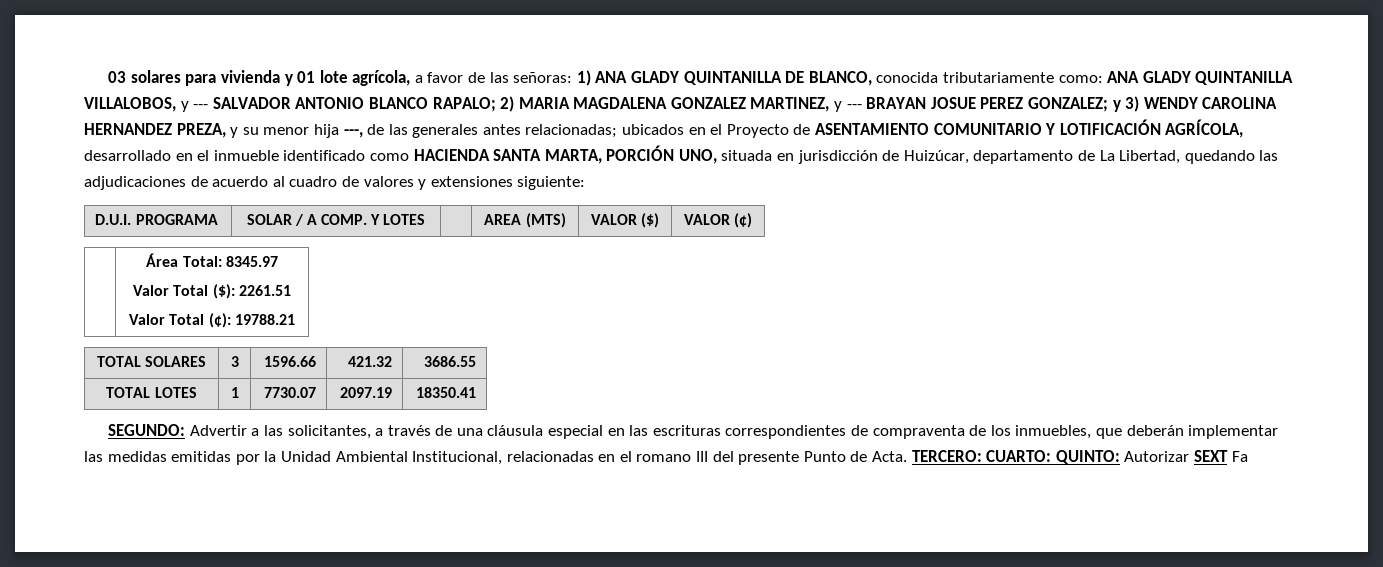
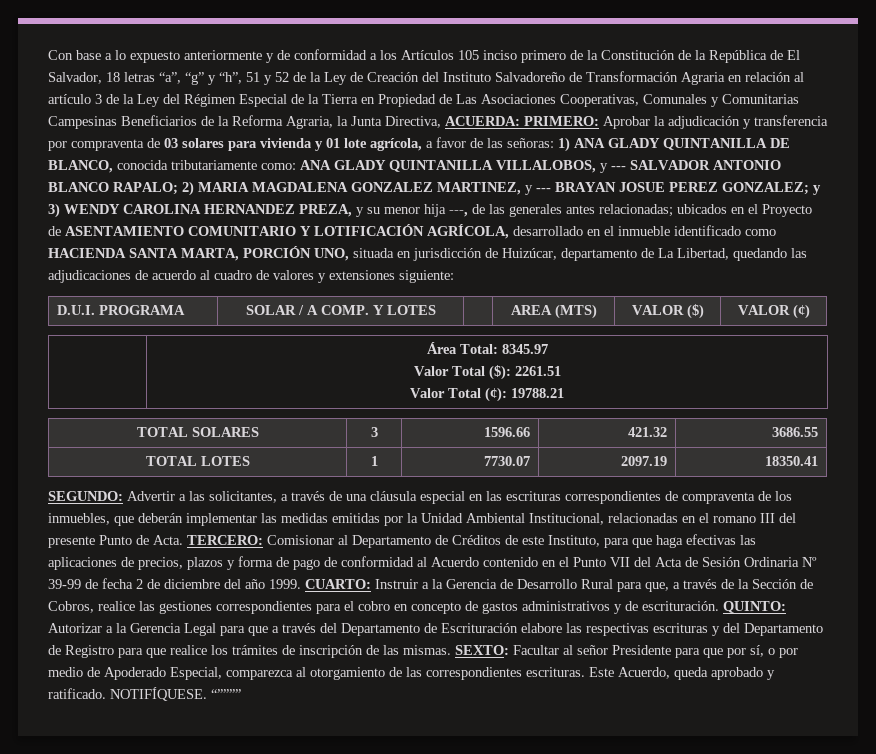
- 03 solares para vivienda y 01 lote agrícola, a favor de las señoras:
+ Con base a lo expuesto anteriormente y de conformidad a los Artículos 105 inciso primero de la Constitución de la República de El Salvador, 18 letras “a”, “g” y “h”, 51 y 52 de la Ley de Creación del Instituto Salvadoreño de Transformación Agraria en relación al artículo 3 de la Ley del Régimen Especial de la Tierra en Propiedad de Las Asociaciones Cooperativas, Comunales y Comunitarias Campesinas Beneficiarios de la Reforma Agraria, la Junta Directiva, ACUERDA: PRIMERO: Aprobar la adjudicación y transferencia por compraventa de 03 solares para vivienda y 01 lote agrícola, a favor de las señoras:
- TERCERO: CUARTO: QUINTO: Autorizar SEXT Fa
+ TERCERO: Comisionar al Departamento de Créditos de este Instituto, para que haga efectivas las aplicaciones de precios, plazos y forma de pago de conformidad al Acuerdo contenido en el Punto VII del Acta de Sesión Ordinaria Nº 39-99 de fecha 2 de diciembre del año 1999. CUARTO: Instruir a la Gerencia de Desarrollo Rural para que, a través de la Sección de Cobros, realice las gestiones correspondientes para el cobro en concepto de gastos administrativos y de escrituración. QUINTO: Autorizar a la Gerencia Legal para que a través del Departamento de Escrituración elabore las respectivas escrituras y del Departamento de Registro para que realice los trámites de inscripción de las mismas. SEXTO: Facultar al señor Presidente para que por sí, o por medio de Apoderado Especial, comparezca al otorgamiento de las correspondientes escrituras. Este Acuerdo, queda aprobado y ratificado. NOTIFÍQUESE. “””””

